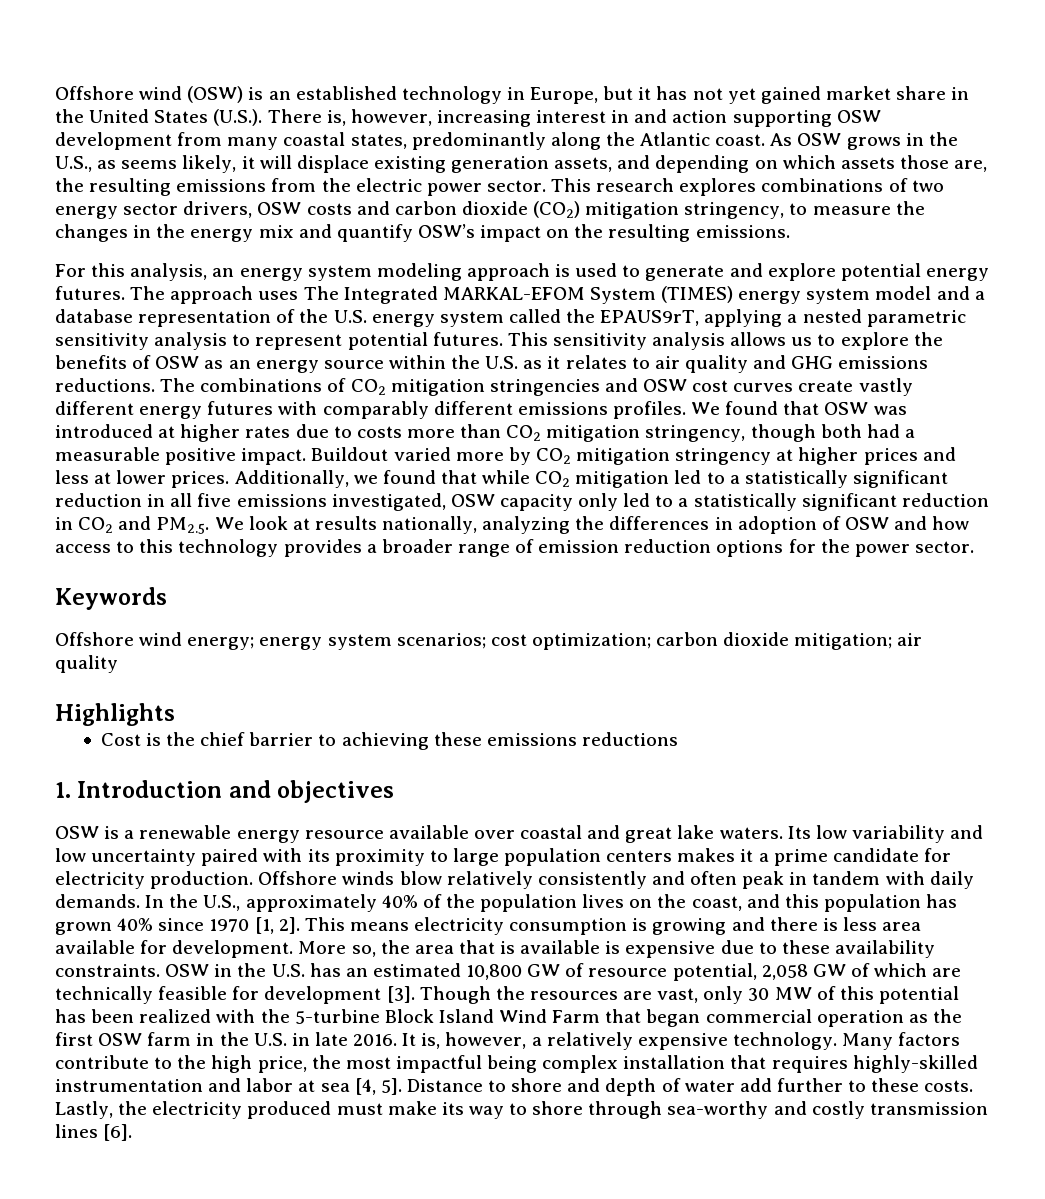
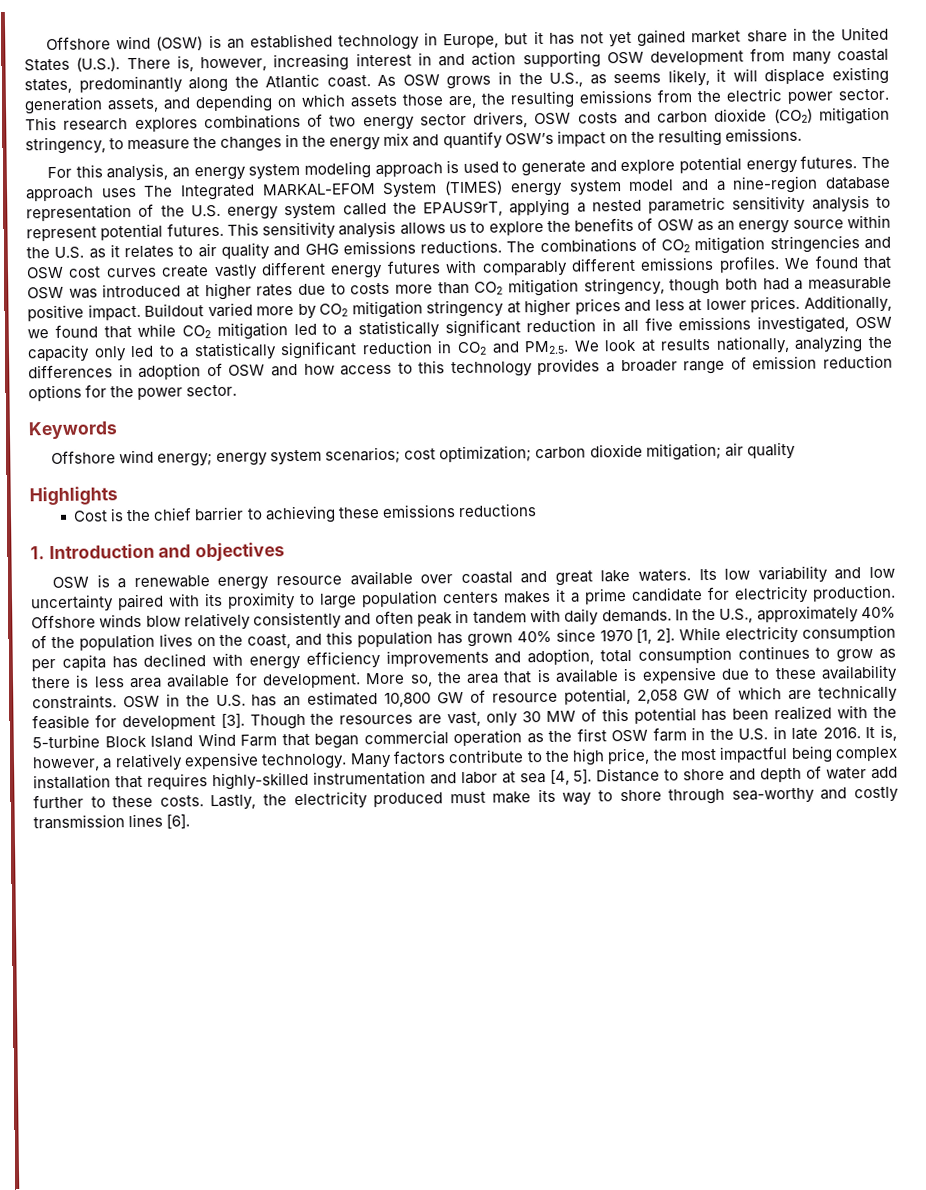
- The approach uses The Integrated MARKAL-EFOM System (TIMES) energy system model and a database representation of the U.S. energy system called the EPAUS9rT, applying a nested parametric sensitivity analysis to represent potential futures.
+ The approach uses The Integrated MARKAL-EFOM System (TIMES) energy system model and a nine-region database representation of the U.S. energy system called the EPAUS9rT, applying a nested parametric sensitivity analysis to represent potential futures.
- This means electricity consumption is growing and there is less area available for development.
+ While electricity consumption per capita has declined with energy efficiency improvements and adoption, total consumption continues to grow as there is less area available for development.

